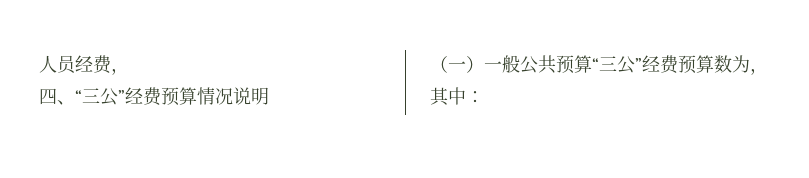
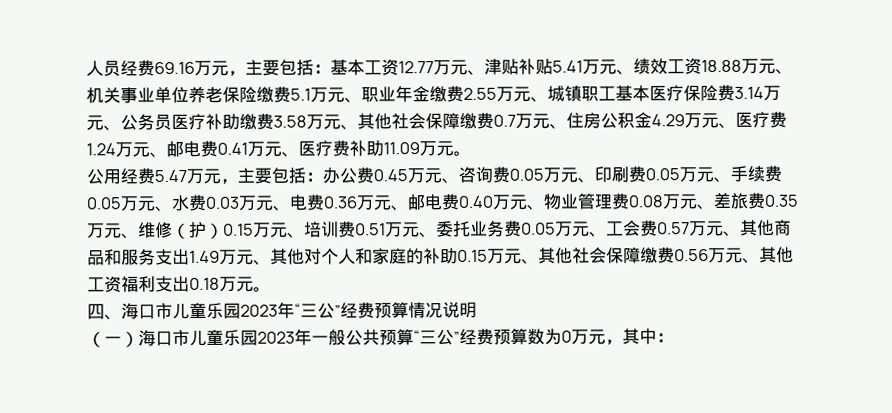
- 人员经费，
- 四、“三公”经费预算情况说明
+ 人员经费69.16万元，主要包括：基本工资12.77万元、津贴补贴5.41万元、绩效工资18.88万元、机关事业单位养老保险缴费5.1万元、职业年金缴费2.55万元、城镇职工基本医疗保险费3.14万元、公务员医疗补助缴费3.58万元、其他社会保障缴费0.7万元、住房公积金4.29万元、医疗费1.24万元、邮电费0.41万元、医疗费补助11.09万元。
+ 公用经费5.47万元，主要包括：办公费0.45万元、咨询费0.05万元、印刷费0.05万元、手续费0.05万元、水费0.03万元、电费0.36万元、邮电费0.40万元、物业管理费0.08万元、差旅费0.35万元、维修（护）0.15万元、培训费0.51万元、委托业务费0.05万元、工会费0.57万元、其他商品和服务支出1.49万元、其他对个人和家庭的补助0.15万元、其他社会保障缴费0.56万元、其他工资福利支出0.18万元。
+ 四、海口市儿童乐园2023年“三公”经费预算情况说明
- （一）一般公共预算“三公”经费预算数为，其中：
+ （一）海口市儿童乐园2023年一般公共预算“三公”经费预算数为0万元，其中：

